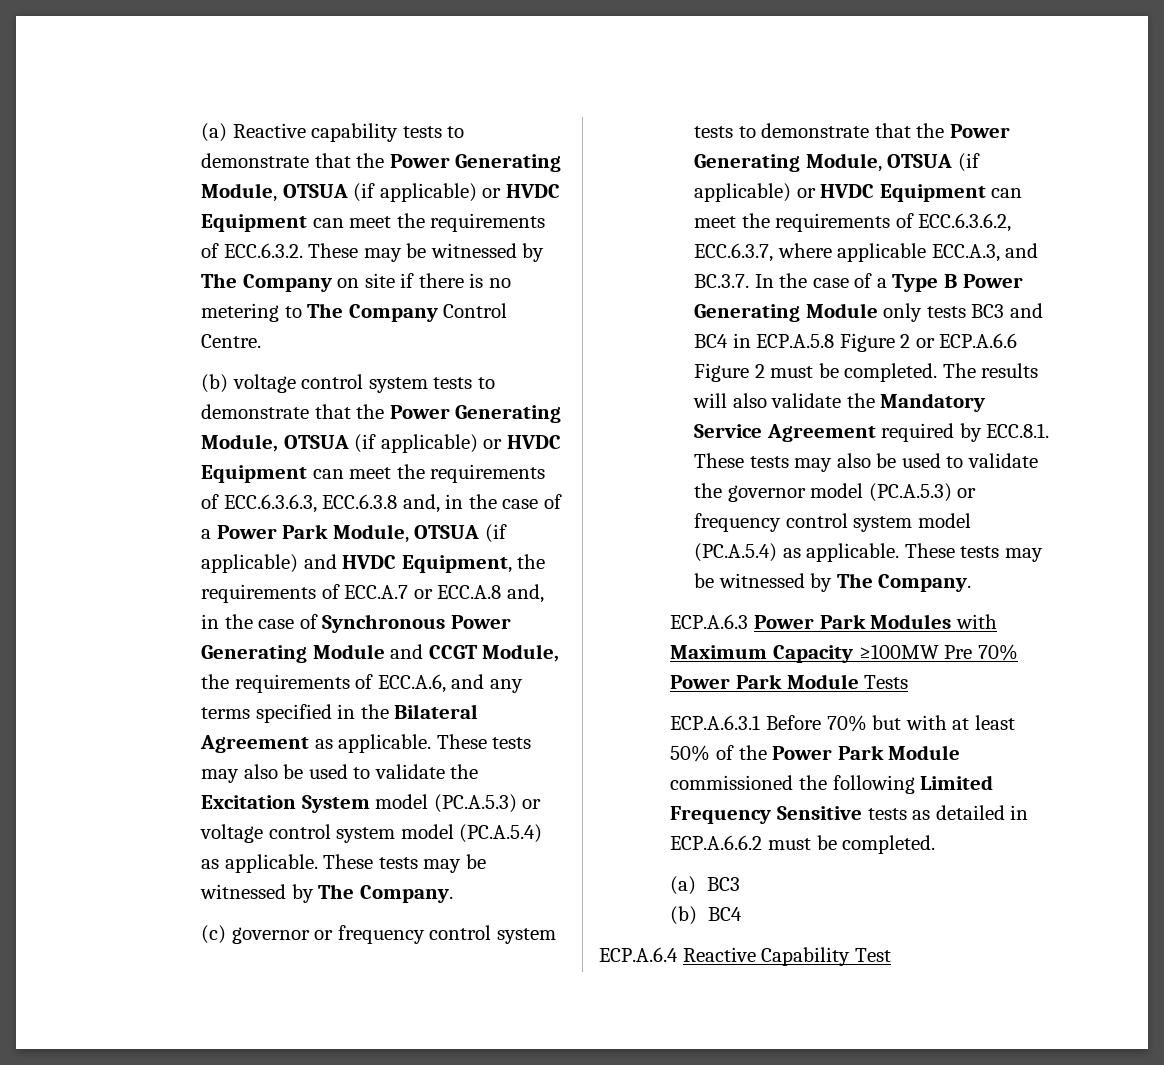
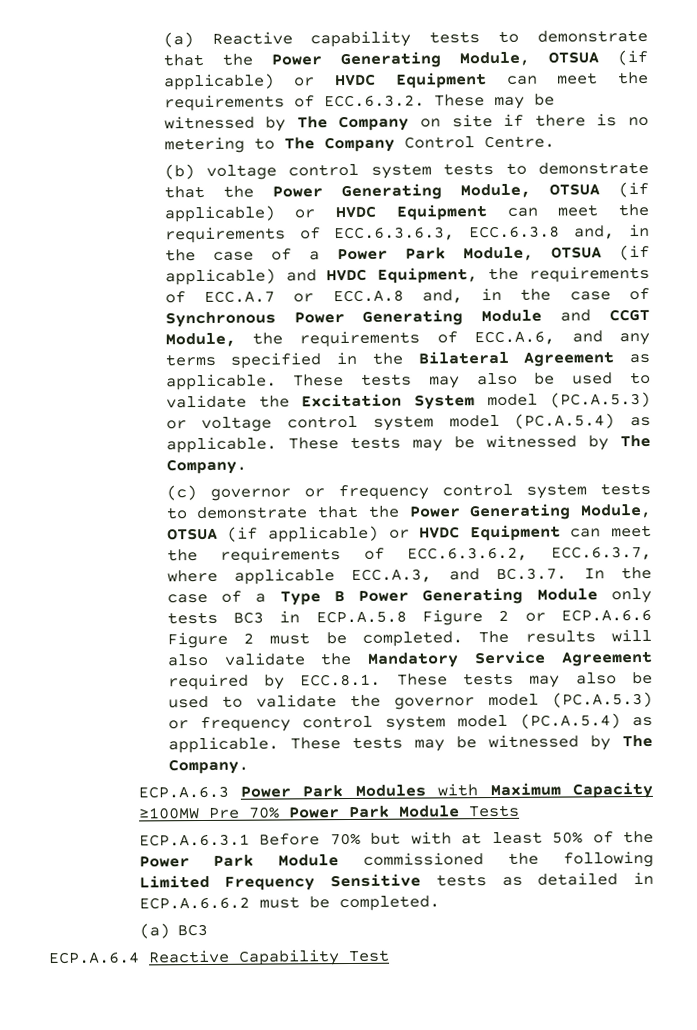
- (c) governor or frequency control system tests to demonstrate that the Power Generating Module, OTSUA (if applicable) or HVDC Equipment can meet the requirements of ECC.6.3.6.2, ECC.6.3.7, where applicable ECC.A.3, and BC.3.7. In the case of a Type B Power Generating Module only tests BC3 and BC4 in ECP.A.5.8 Figure 2 or ECP.A.6.6 Figure 2 must be completed.
+ (c) governor or frequency control system tests to demonstrate that the Power Generating Module, OTSUA (if applicable) or HVDC Equipment can meet the requirements of ECC.6.3.6.2, ECC.6.3.7, where applicable ECC.A.3, and BC.3.7. In the case of a Type B Power Generating Module only tests BC3 in ECP.A.5.8 Figure 2 or ECP.A.6.6 Figure 2 must be completed.
- (b) BC4

